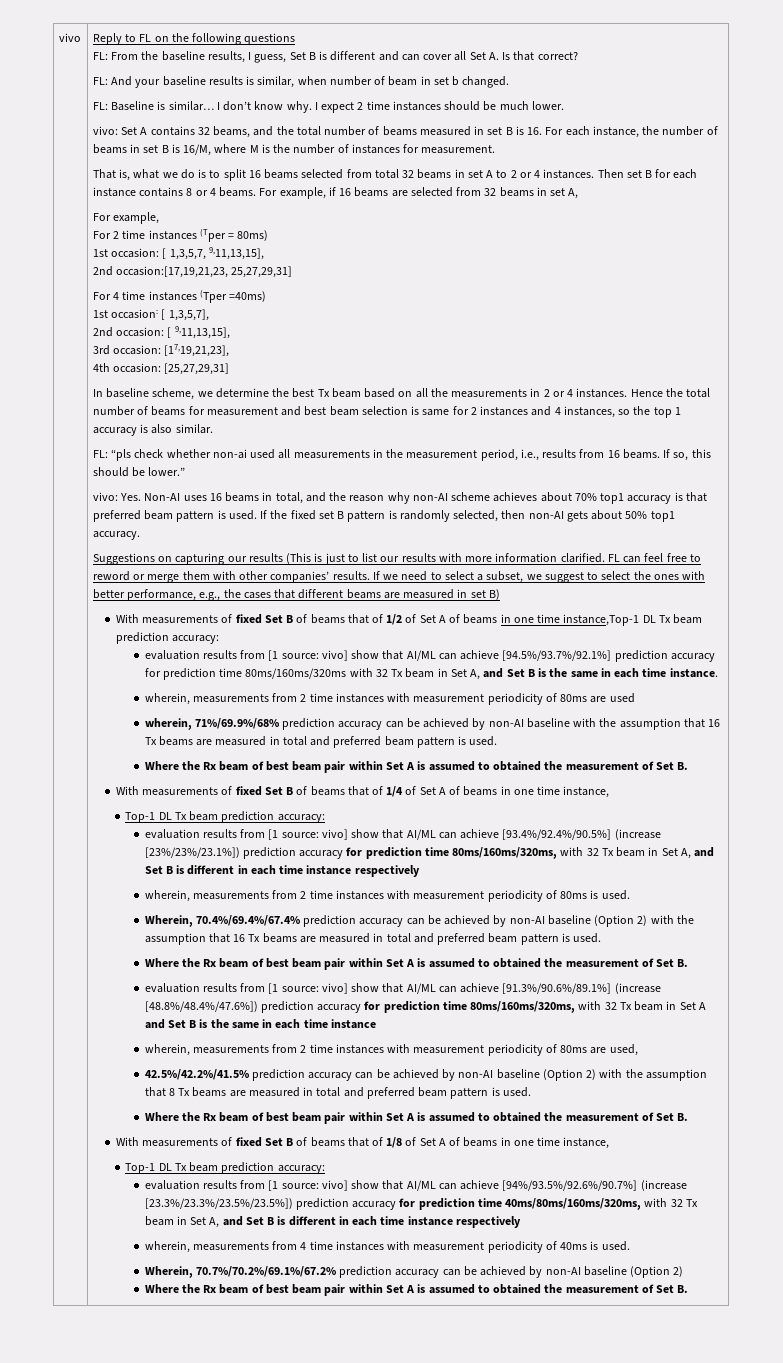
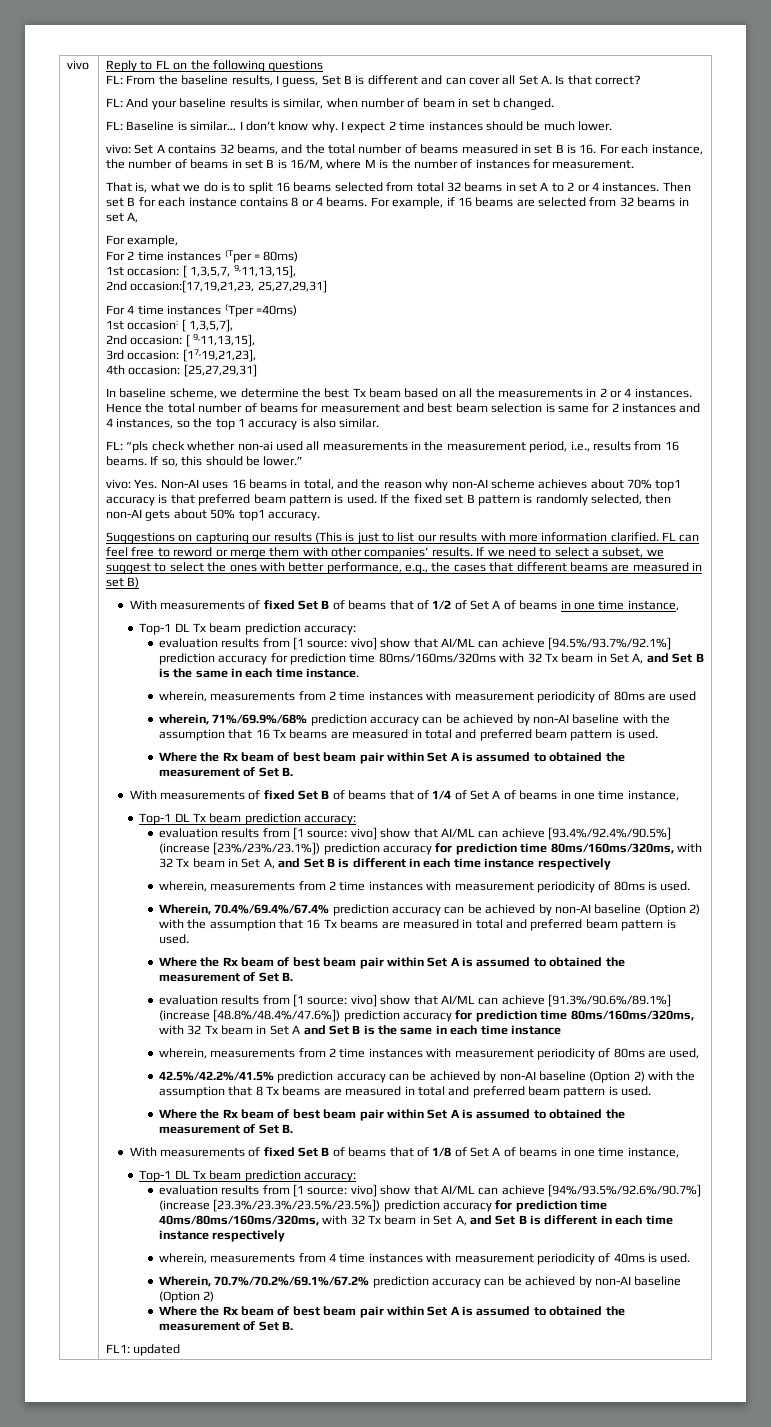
- With measurements of fixed Set B of beams that of 1/2 of Set A of beams in one time instance,Top-1 DL Tx beam prediction accuracy:
+ With measurements of fixed Set B of beams that of 1/2 of Set A of beams in one time instance,
+ Top-1 DL Tx beam prediction accuracy:
+ FL1: updated

